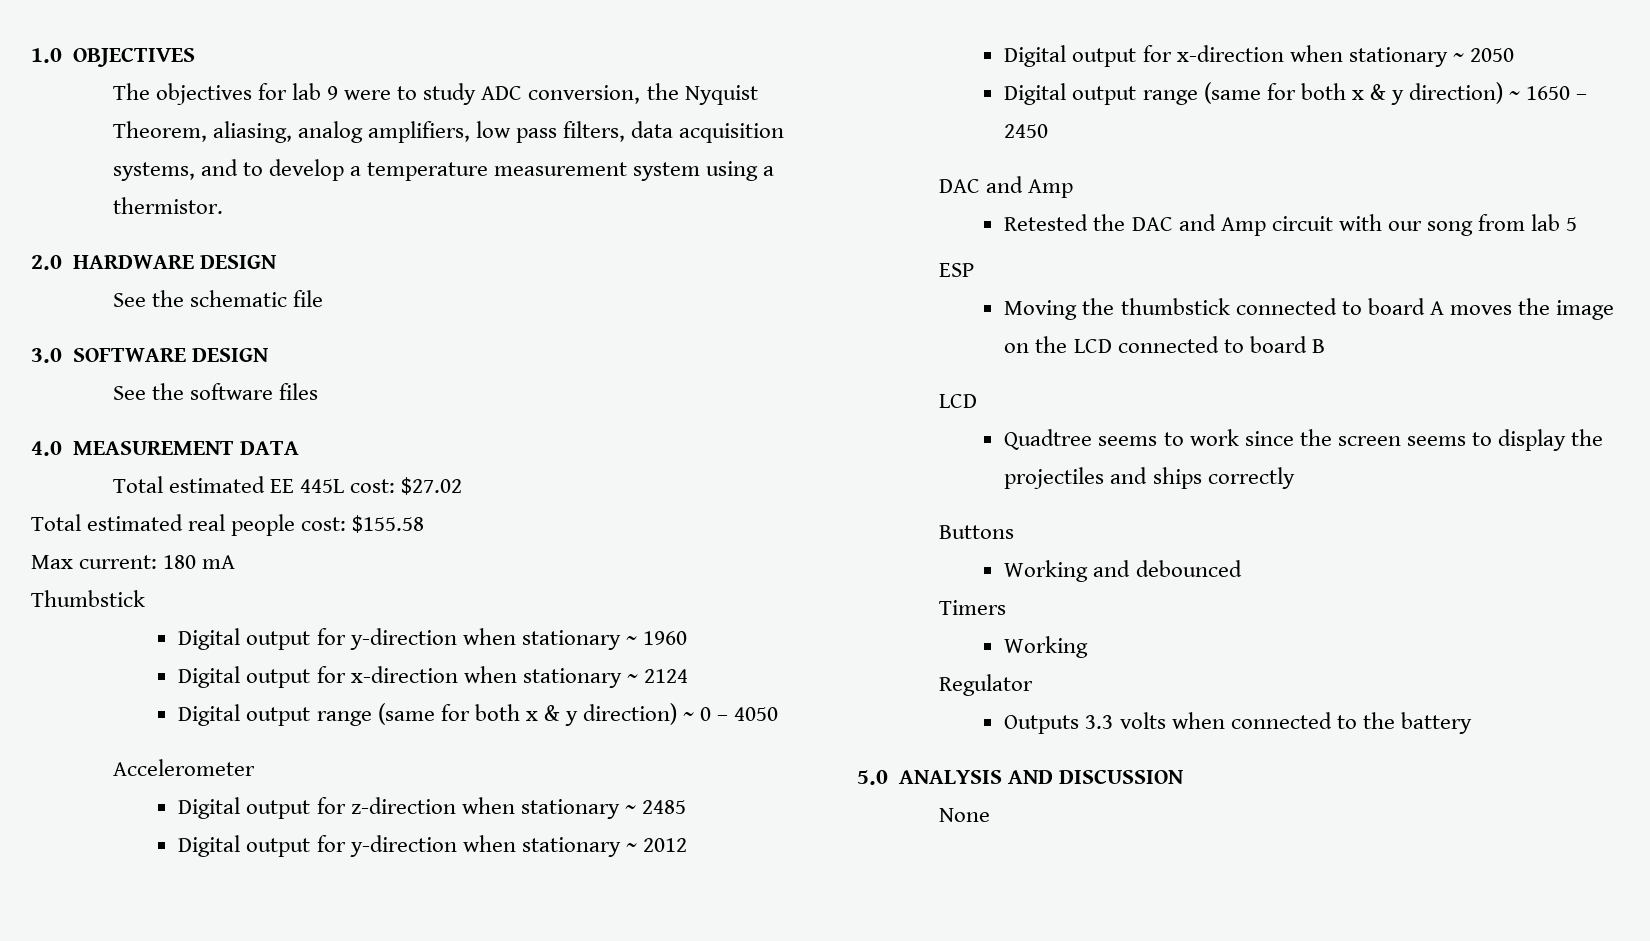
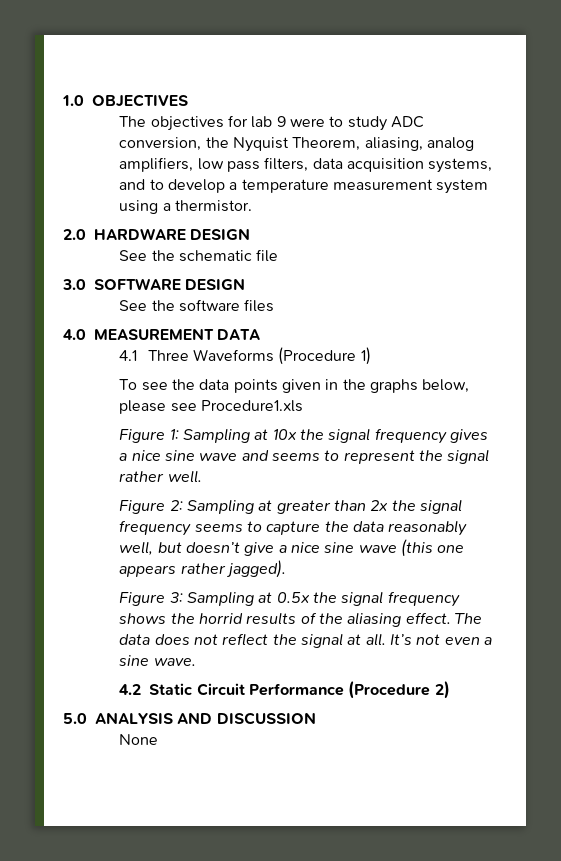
- Total estimated EE 445L cost: $27.02
- Total estimated real people cost: $155.58
- Max current: 180 mA
- Thumbstick
- Digital output for y-direction when stationary ~ 1960
- Digital output for x-direction when stationary ~ 2124
- Digital output range (same for both x & y direction) ~ 0 – 4050
- Accelerometer
- Digital output for z-direction when stationary ~ 2485
- Digital output for y-direction when stationary ~ 2012
- Digital output for x-direction when stationary ~ 2050
- Digital output range (same for both x & y direction) ~ 1650 – 2450
- DAC and Amp
- Retested the DAC and Amp circuit with our song from lab 5
- ESP
- Moving the thumbstick connected to board A moves the image on the LCD connected to board B
- LCD
- Quadtree seems to work since the screen seems to display the projectiles and ships correctly
- Buttons
- Working and debounced
- Timers
- Working
- Regulator
- Outputs 3.3 volts when connected to the battery
+ 4.1 Three Waveforms (Procedure 1)
+ To see the data points given in the graphs below, please see Procedure1.xls
+ Figure 1: Sampling at 10x the signal frequency gives a nice sine wave and seems to represent the signal rather well.
+ Figure 2: Sampling at greater than 2x the signal frequency seems to capture the data reasonably well, but doesn’t give a nice sine wave (this one appears rather jagged).
+ Figure 3: Sampling at 0.5x the signal frequency shows the horrid results of the aliasing effect. The data does not reflect the signal at all. It’s not even a sine wave.
+ 4.2 Static Circuit Performance (Procedure 2)

